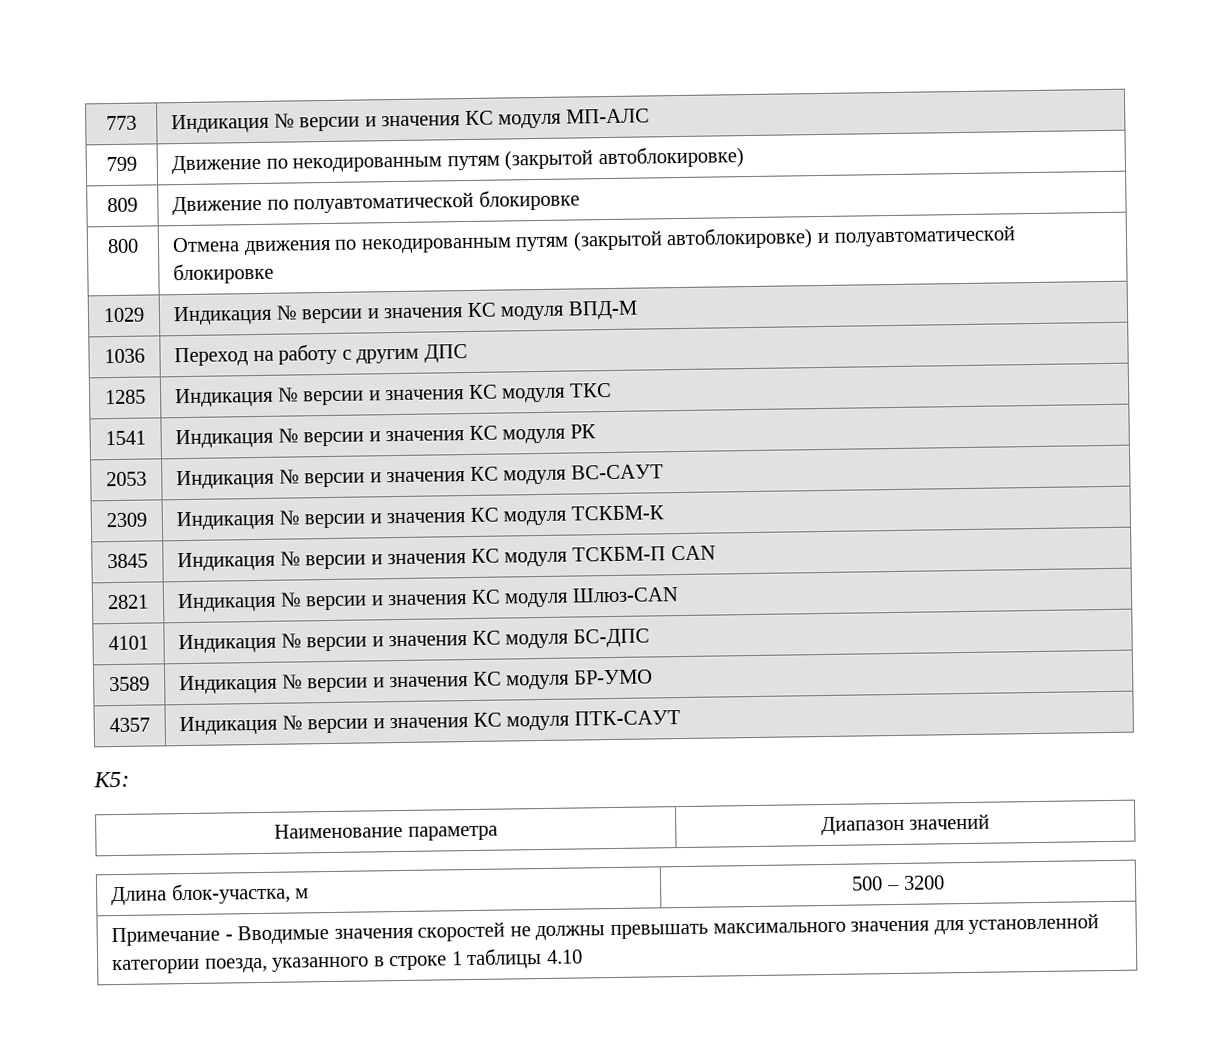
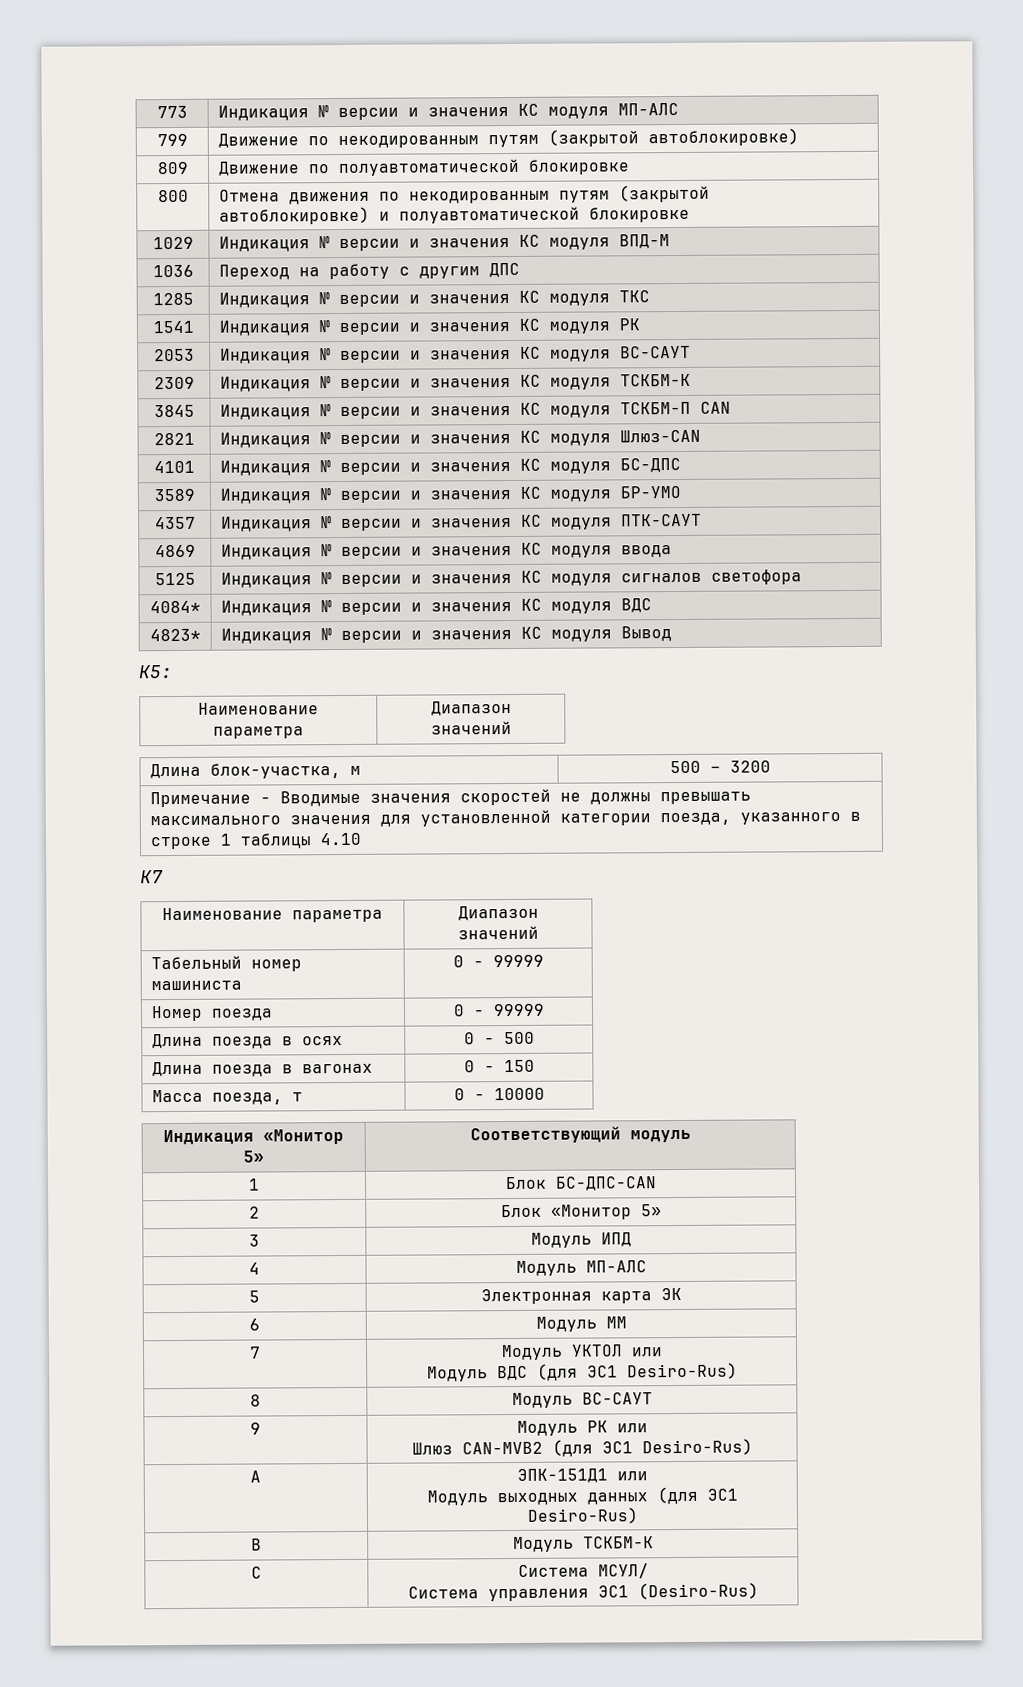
+ 4869 | Индикация № версии и значения КС модуля ввода
+ 5125 | Индикация № версии и значения КС модуля сигналов светофора
+ 4084* | Индикация № версии и значения КС модуля ВДС
+ 4823* | Индикация № версии и значения КС модуля Вывод
+ К7
+ Наименование параметра | Диапазон значений
+ Табельный номер машиниста | 0 - 99999
+ Номер поезда | 0 - 99999
+ Длина поезда в осях | 0 - 500
+ Длина поезда в вагонах | 0 - 150
+ Масса поезда, т | 0 - 10000
+ Индикация «Монитор 5» | Соответствующий модуль
+ 1 | Блок БС-ДПС-CAN
+ 2 | Блок «Монитор 5»
+ 3 | Модуль ИПД
+ 4 | Модуль МП-АЛС
+ 5 | Электронная карта ЭК
+ 6 | Модуль ММ
+ 7 | Модуль УКТОЛ или
+ Модуль ВДС (для ЭС1 Desiro-Rus)
+ 8 | Модуль ВС-САУТ
+ 9 | Модуль РК или
+ Шлюз CAN-MVB2 (для ЭС1 Desiro-Rus)
+ А | ЭПК-151Д1 или
+ Модуль выходных данных (для ЭС1 Desiro-Rus)
+ В | Модуль ТСКБМ-К
+ С | Система МСУЛ/
+ Система управления ЭС1 (Desiro-Rus)

